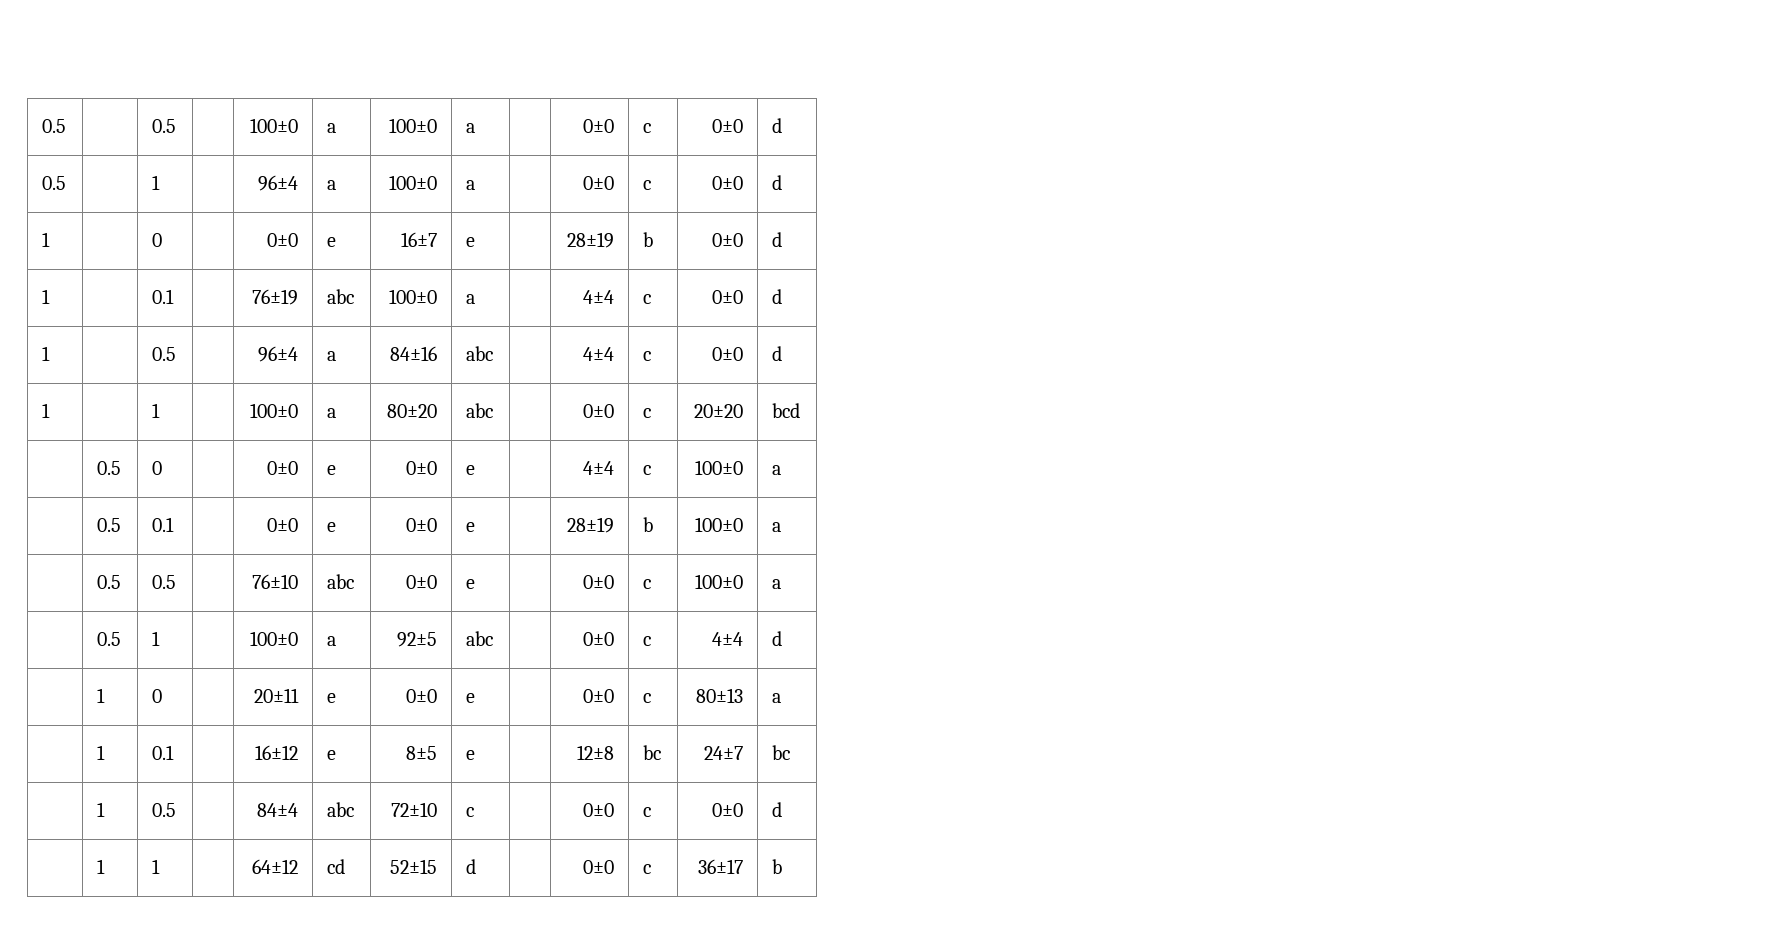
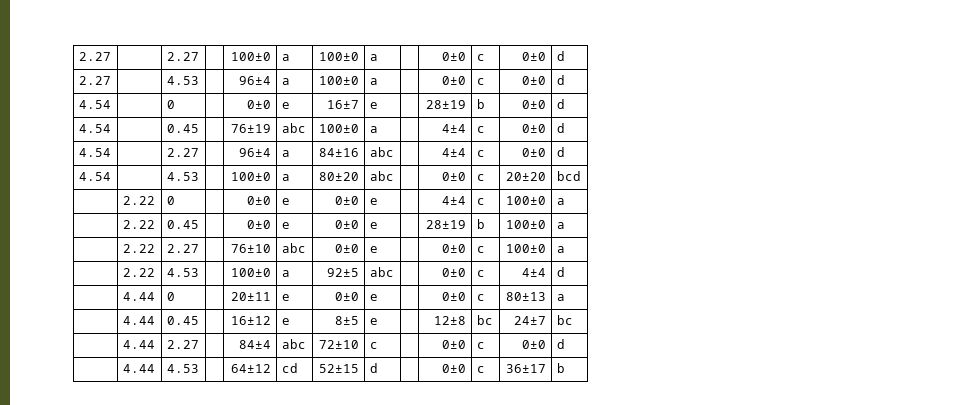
- 0.5 | | 0.5 | | 100±0 | a | 100±0 | a | | 0±0 | c | 0±0 | d
+ 2.27 | | 2.27 | | 100±0 | a | 100±0 | a | | 0±0 | c | 0±0 | d
- 0.5 | | 1 | | 96±4 | a | 100±0 | a | | 0±0 | c | 0±0 | d
+ 2.27 | | 4.53 | | 96±4 | a | 100±0 | a | | 0±0 | c | 0±0 | d
- 1 | | 0 | | 0±0 | e | 16±7 | e | | 28±19 | b | 0±0 | d
+ 4.54 | | 0 | | 0±0 | e | 16±7 | e | | 28±19 | b | 0±0 | d
- 1 | | 0.1 | | 76±19 | abc | 100±0 | a | | 4±4 | c | 0±0 | d
+ 4.54 | | 0.45 | | 76±19 | abc | 100±0 | a | | 4±4 | c | 0±0 | d
- 1 | | 0.5 | | 96±4 | a | 84±16 | abc | | 4±4 | c | 0±0 | d
+ 4.54 | | 2.27 | | 96±4 | a | 84±16 | abc | | 4±4 | c | 0±0 | d
- 1 | | 1 | | 100±0 | a | 80±20 | abc | | 0±0 | c | 20±20 | bcd
+ 4.54 | | 4.53 | | 100±0 | a | 80±20 | abc | | 0±0 | c | 20±20 | bcd
- | 0.5 | 0 | | 0±0 | e | 0±0 | e | | 4±4 | c | 100±0 | a
+ | 2.22 | 0 | | 0±0 | e | 0±0 | e | | 4±4 | c | 100±0 | a
- | 0.5 | 0.1 | | 0±0 | e | 0±0 | e | | 28±19 | b | 100±0 | a
+ | 2.22 | 0.45 | | 0±0 | e | 0±0 | e | | 28±19 | b | 100±0 | a
- | 0.5 | 0.5 | | 76±10 | abc | 0±0 | e | | 0±0 | c | 100±0 | a
+ | 2.22 | 2.27 | | 76±10 | abc | 0±0 | e | | 0±0 | c | 100±0 | a
- | 0.5 | 1 | | 100±0 | a | 92±5 | abc | | 0±0 | c | 4±4 | d
+ | 2.22 | 4.53 | | 100±0 | a | 92±5 | abc | | 0±0 | c | 4±4 | d
- | 1 | 0 | | 20±11 | e | 0±0 | e | | 0±0 | c | 80±13 | a
+ | 4.44 | 0 | | 20±11 | e | 0±0 | e | | 0±0 | c | 80±13 | a
- | 1 | 0.1 | | 16±12 | e | 8±5 | e | | 12±8 | bc | 24±7 | bc
+ | 4.44 | 0.45 | | 16±12 | e | 8±5 | e | | 12±8 | bc | 24±7 | bc
- | 1 | 0.5 | | 84±4 | abc | 72±10 | c | | 0±0 | c | 0±0 | d
+ | 4.44 | 2.27 | | 84±4 | abc | 72±10 | c | | 0±0 | c | 0±0 | d
- | 1 | 1 | | 64±12 | cd | 52±15 | d | | 0±0 | c | 36±17 | b
+ | 4.44 | 4.53 | | 64±12 | cd | 52±15 | d | | 0±0 | c | 36±17 | b

